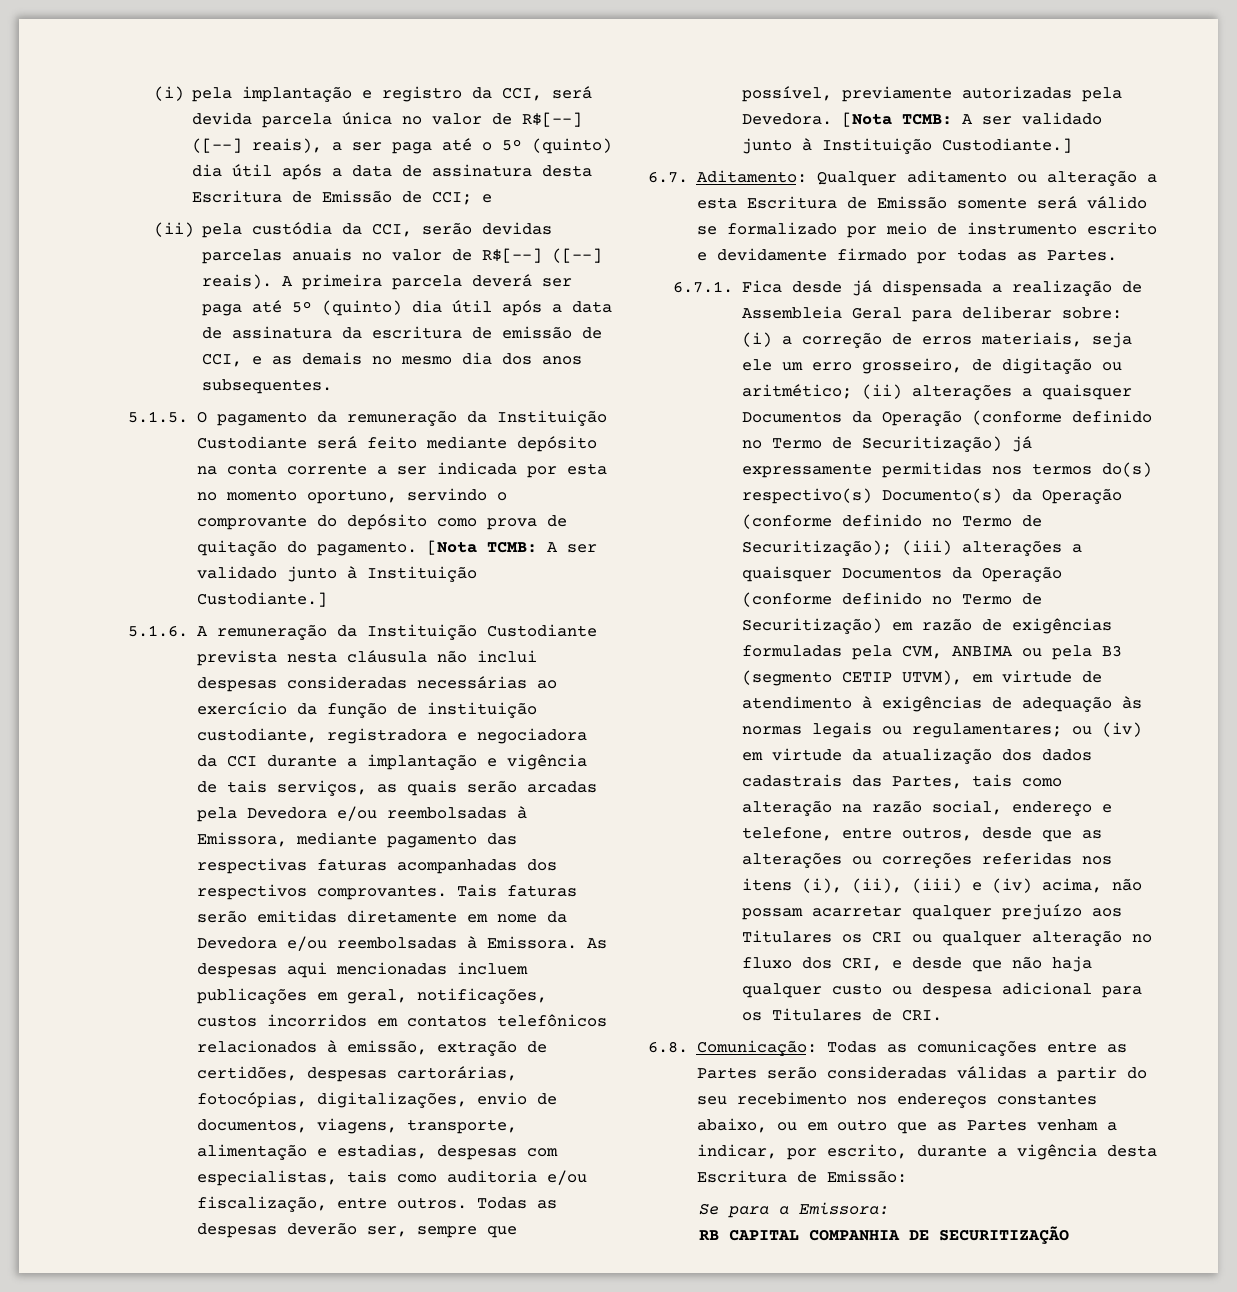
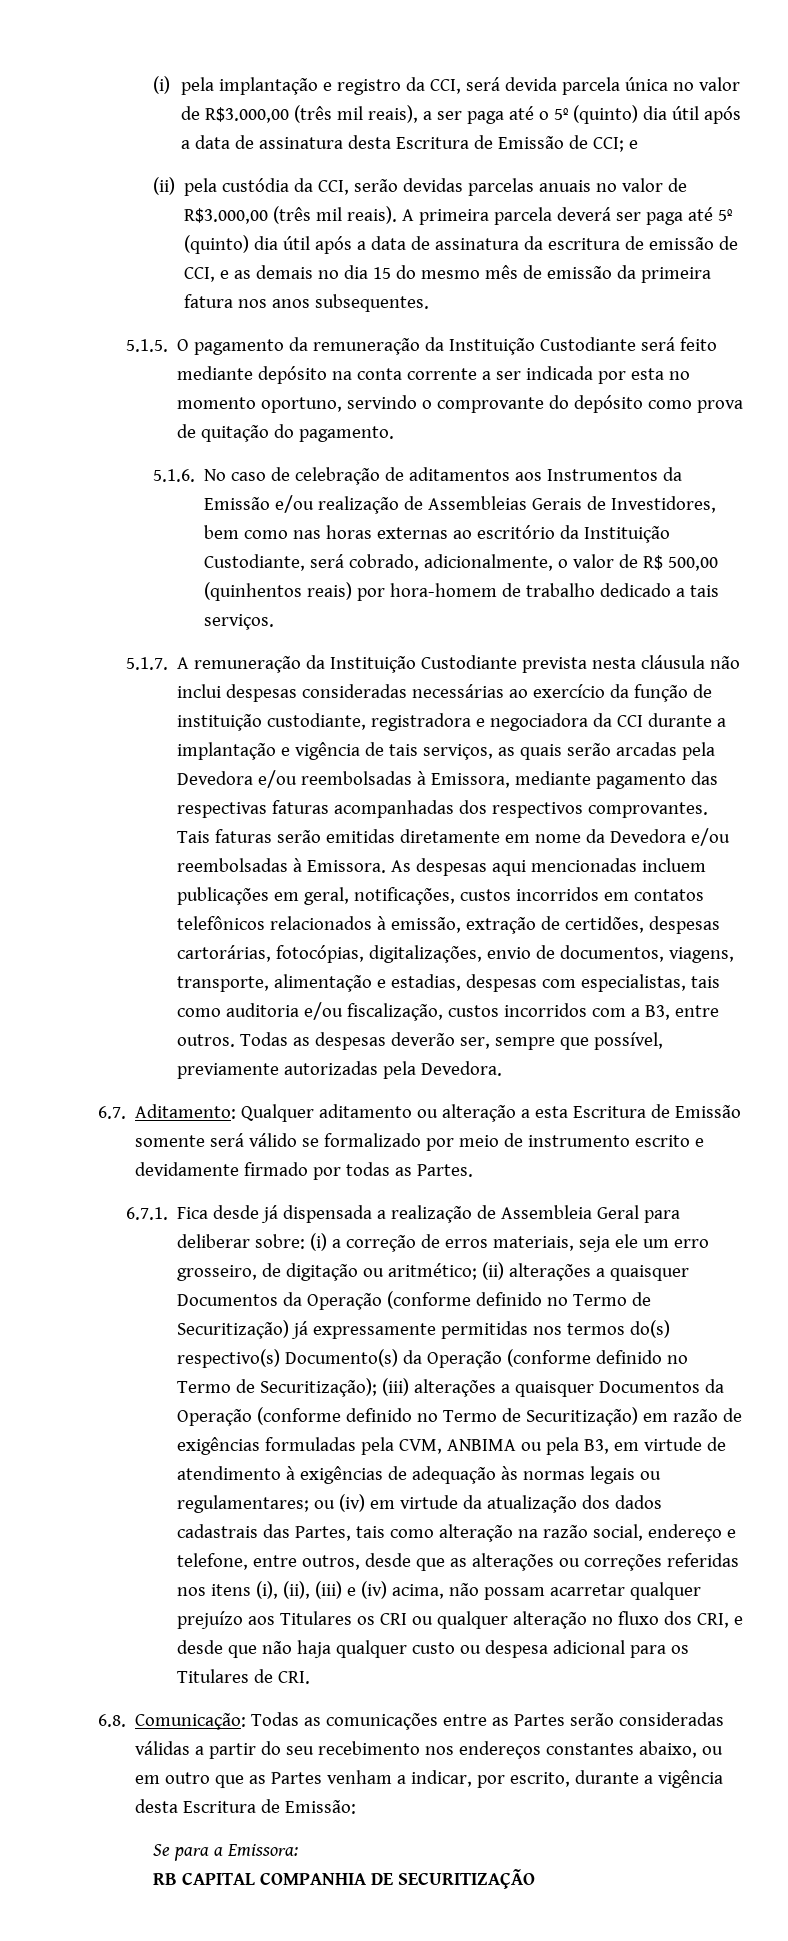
- (i) pela implantação e registro da CCI, será devida parcela única no valor de R$[--] ([--] reais), a ser paga até o 5º (quinto) dia útil após a data de assinatura desta Escritura de Emissão de CCI; e
+ (i) pela implantação e registro da CCI, será devida parcela única no valor de R$3.000,00 (três mil reais), a ser paga até o 5º (quinto) dia útil após a data de assinatura desta Escritura de Emissão de CCI; e
- (ii) pela custódia da CCI, serão devidas parcelas anuais no valor de R$[--] ([--] reais).
+ (ii) pela custódia da CCI, serão devidas parcelas anuais no valor de R$3.000,00 (três mil reais).
- A primeira parcela deverá ser paga até 5º (quinto) dia útil após a data de assinatura da escritura de emissão de CCI, e as demais no mesmo dia dos anos subsequentes.
+ A primeira parcela deverá ser paga até 5º (quinto) dia útil após a data de assinatura da escritura de emissão de CCI, e as demais no dia 15 do mesmo mês de emissão da primeira fatura nos anos subsequentes.
- 5.1.5. O pagamento da remuneração da Instituição Custodiante será feito mediante depósito na conta corrente a ser indicada por esta no momento oportuno, servindo o comprovante do depósito como prova de quitação do pagamento. [Nota TCMB: A ser validado junto à Instituição Custodiante.]
- 5.1.6. A remuneração da Instituição Custodiante prevista nesta cláusula não inclui despesas consideradas necessárias ao exercício da função de instituição custodiante, registradora e negociadora da CCI durante a implantação e vigência de tais serviços, as quais serão arcadas pela Devedora e/ou reembolsadas à Emissora, mediante pagamento das respectivas faturas acompanhadas dos respectivos comprovantes.
+ 5.1.5. O pagamento da remuneração da Instituição Custodiante será feito mediante depósito na conta corrente a ser indicada por esta no momento oportuno, servindo o comprovante do depósito como prova de quitação do pagamento.
+ 5.1.6. No caso de celebração de aditamentos aos Instrumentos da Emissão e/ou realização de Assembleias Gerais de Investidores, bem como nas horas externas ao escritório da Instituição Custodiante, será cobrado, adicionalmente, o valor de R$ 500,00 (quinhentos reais) por hora-homem de trabalho dedicado a tais serviços.
+ 5.1.7. A remuneração da Instituição Custodiante prevista nesta cláusula não inclui despesas consideradas necessárias ao exercício da função de instituição custodiante, registradora e negociadora da CCI durante a implantação e vigência de tais serviços, as quais serão arcadas pela Devedora e/ou reembolsadas à Emissora, mediante pagamento das respectivas faturas acompanhadas dos respectivos comprovantes.
- As despesas aqui mencionadas incluem publicações em geral, notificações, custos incorridos em contatos telefônicos relacionados à emissão, extração de certidões, despesas cartorárias, fotocópias, digitalizações, envio de documentos, viagens, transporte, alimentação e estadias, despesas com especialistas, tais como auditoria e/ou fiscalização, entre outros.
+ As despesas aqui mencionadas incluem publicações em geral, notificações, custos incorridos em contatos telefônicos relacionados à emissão, extração de certidões, despesas cartorárias, fotocópias, digitalizações, envio de documentos, viagens, transporte, alimentação e estadias, despesas com especialistas, tais como auditoria e/ou fiscalização, custos incorridos com a B3, entre outros.
- Todas as despesas deverão ser, sempre que possível, previamente autorizadas pela Devedora. [Nota TCMB: A ser validado junto à Instituição Custodiante.]
+ Todas as despesas deverão ser, sempre que possível, previamente autorizadas pela Devedora.
- (iii) alterações a quaisquer Documentos da Operação (conforme definido no Termo de Securitização) em razão de exigências formuladas pela CVM, ANBIMA ou pela B3 (segmento CETIP UTVM), em virtude de atendimento à exigências de adequação às normas legais ou regulamentares;
+ (iii) alterações a quaisquer Documentos da Operação (conforme definido no Termo de Securitização) em razão de exigências formuladas pela CVM, ANBIMA ou pela B3, em virtude de atendimento à exigências de adequação às normas legais ou regulamentares;

